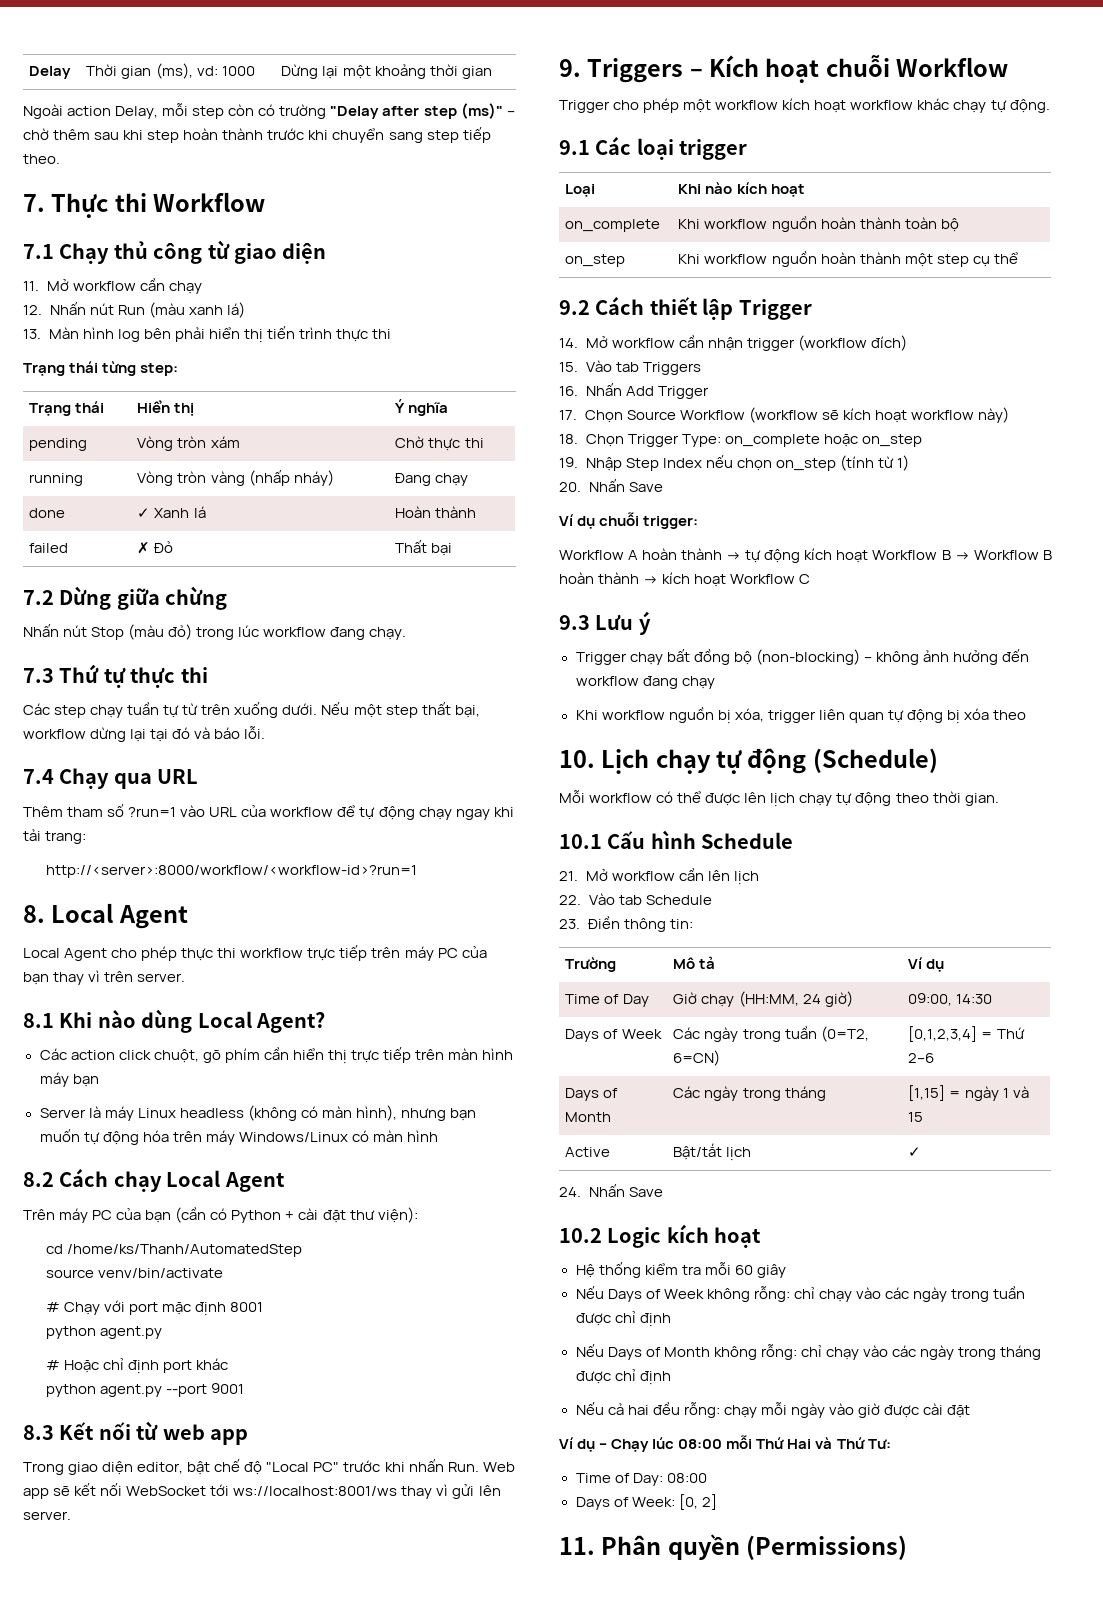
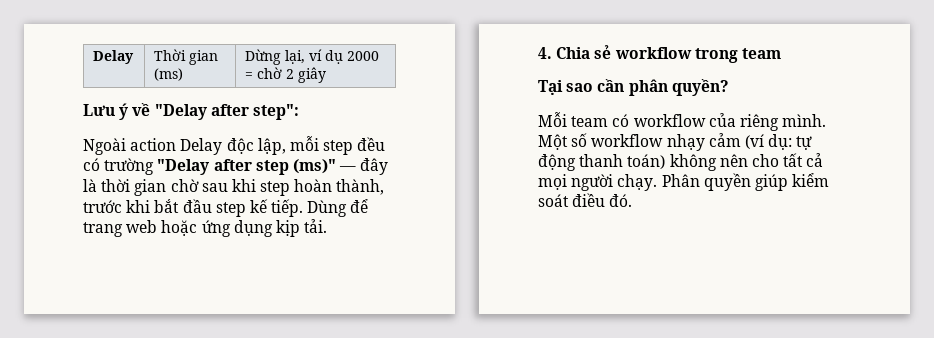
- Delay | Thời gian (ms), vd: 1000 | Dừng lại một khoảng thời gian
+ Delay | Thời gian (ms) | Dừng lại, ví dụ 2000 = chờ 2 giây
+ Lưu ý về "Delay after step":
- Ngoài action Delay, mỗi step còn có trường "Delay after step (ms)" – chờ thêm sau khi step hoàn thành trước khi chuyển sang step tiếp theo.
- 7. Thực thi Workflow
- 7.1 Chạy thủ công từ giao diện
- 11. Mở workflow cần chạy
- 12. Nhấn nút Run (màu xanh lá)
- 13. Màn hình log bên phải hiển thị tiến trình thực thi
- Trạng thái từng step:
- Trạng thái | Hiển thị | Ý nghĩa
- pending | Vòng tròn xám | Chờ thực thi
- running | Vòng tròn vàng (nhấp nháy) | Đang chạy
- done | ✓ Xanh lá | Hoàn thành
- failed | ✗ Đỏ | Thất bại
- 7.2 Dừng giữa chừng
- Nhấn nút Stop (màu đỏ) trong lúc workflow đang chạy.
- 7.3 Thứ tự thực thi
- Các step chạy tuần tự từ trên xuống dưới. Nếu một step thất bại, workflow dừng lại tại đó và báo lỗi.
- 7.4 Chạy qua URL
- Thêm tham số ?run=1 vào URL của workflow để tự động chạy ngay khi tải trang:
- http://<server>:8000/workflow/<workflow-id>?run=1
- 8. Local Agent
- Local Agent cho phép thực thi workflow trực tiếp trên máy PC của bạn thay vì trên server.
- 8.1 Khi nào dùng Local Agent?
- Các action click chuột, gõ phím cần hiển thị trực tiếp trên màn hình máy bạn
- Server là máy Linux headless (không có màn hình), nhưng bạn muốn tự động hóa trên máy Windows/Linux có màn hình
- 8.2 Cách chạy Local Agent
- Trên máy PC của bạn (cần có Python + cài đặt thư viện):
- cd /home/ks/Thanh/AutomatedStep
- source venv/bin/activate
- # Chạy với port mặc định 8001
- python agent.py
- # Hoặc chỉ định port khác
- python agent.py --port 9001
- 8.3 Kết nối từ web app
- Trong giao diện editor, bật chế độ "Local PC" trước khi nhấn Run. Web app sẽ kết nối WebSocket tới ws://localhost:8001/ws thay vì gửi lên server.
- 9. Triggers – Kích hoạt chuỗi Workflow
- Trigger cho phép một workflow kích hoạt workflow khác chạy tự động.
- 9.1 Các loại trigger
- Loại | Khi nào kích hoạt
- on_complete | Khi workflow nguồn hoàn thành toàn bộ
- on_step | Khi workflow nguồn hoàn thành một step cụ thể
- 9.2 Cách thiết lập Trigger
- 14. Mở workflow cần nhận trigger (workflow đích)
- 15. Vào tab Triggers
- 16. Nhấn Add Trigger
- 17. Chọn Source Workflow (workflow sẽ kích hoạt workflow này)
- 18. Chọn Trigger Type: on_complete hoặc on_step
- 19. Nhập Step Index nếu chọn on_step (tính từ 1)
- 20. Nhấn Save
- Ví dụ chuỗi trigger:
- Workflow A hoàn thành → tự động kích hoạt Workflow B → Workflow B hoàn thành → kích hoạt Workflow C
- 9.3 Lưu ý
- Trigger chạy bất đồng bộ (non-blocking) – không ảnh hưởng đến workflow đang chạy
- Khi workflow nguồn bị xóa, trigger liên quan tự động bị xóa theo
- 10. Lịch chạy tự động (Schedule)
- Mỗi workflow có thể được lên lịch chạy tự động theo thời gian.
- 10.1 Cấu hình Schedule
- 21. Mở workflow cần lên lịch
- 22. Vào tab Schedule
- 23. Điền thông tin:
- Trường | Mô tả | Ví dụ
- Time of Day | Giờ chạy (HH:MM, 24 giờ) | 09:00, 14:30
- Days of Week | Các ngày trong tuần (0=T2, 6=CN) | [0,1,2,3,4] = Thứ 2–6
- Days of Month | Các ngày trong tháng | [1,15] = ngày 1 và 15
- Active | Bật/tắt lịch | ✓
- 24. Nhấn Save
- 10.2 Logic kích hoạt
- Hệ thống kiểm tra mỗi 60 giây
- Nếu Days of Week không rỗng: chỉ chạy vào các ngày trong tuần được chỉ định
- Nếu Days of Month không rỗng: chỉ chạy vào các ngày trong tháng được chỉ định
- Nếu cả hai đều rỗng: chạy mỗi ngày vào giờ được cài đặt
- Ví dụ – Chạy lúc 08:00 mỗi Thứ Hai và Thứ Tư:
- Time of Day: 08:00
- Days of Week: [0, 2]
- 11. Phân quyền (Permissions)
+ Ngoài action Delay độc lập, mỗi step đều có trường "Delay after step (ms)" — đây là thời gian chờ sau khi step hoàn thành, trước khi bắt đầu step kế tiếp. Dùng để trang web hoặc ứng dụng kịp tải.
+ 4. Chia sẻ workflow trong team
+ Tại sao cần phân quyền?
+ Mỗi team có workflow của riêng mình. Một số workflow nhạy cảm (ví dụ: tự động thanh toán) không nên cho tất cả mọi người chạy. Phân quyền giúp kiểm soát điều đó.

